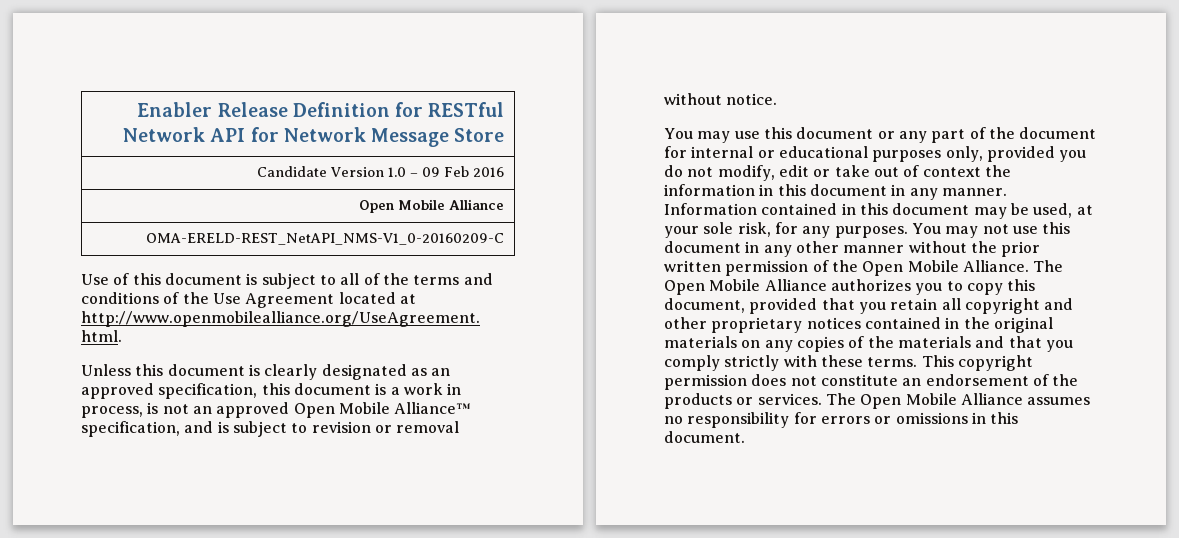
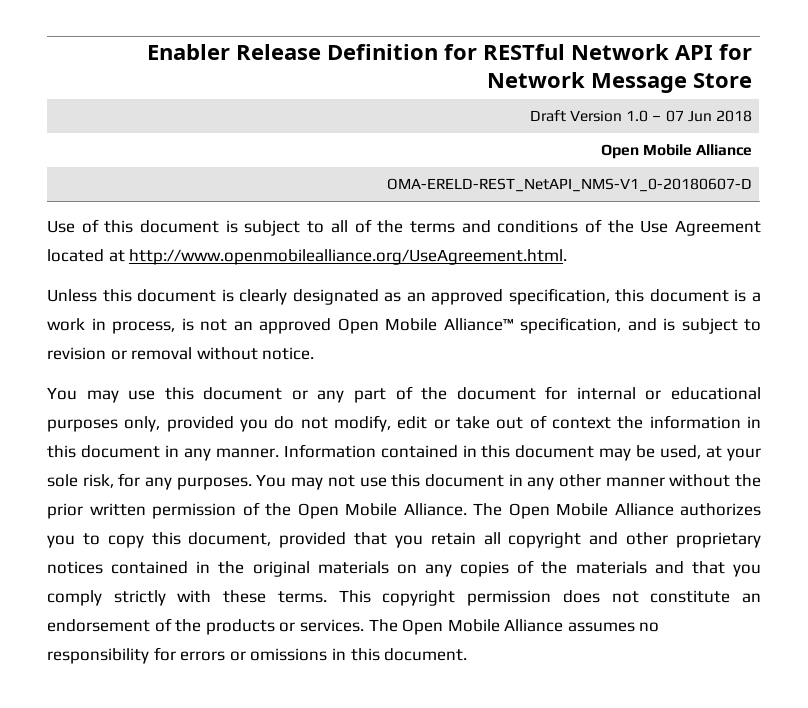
- Candidate Version 1.0 – 09 Feb 2016
+ Draft Version 1.0 – 07 Jun 2018
- OMA-ERELD-REST_NetAPI_NMS-V1_0-20160209-C
+ OMA-ERELD-REST_NetAPI_NMS-V1_0-20180607-D

